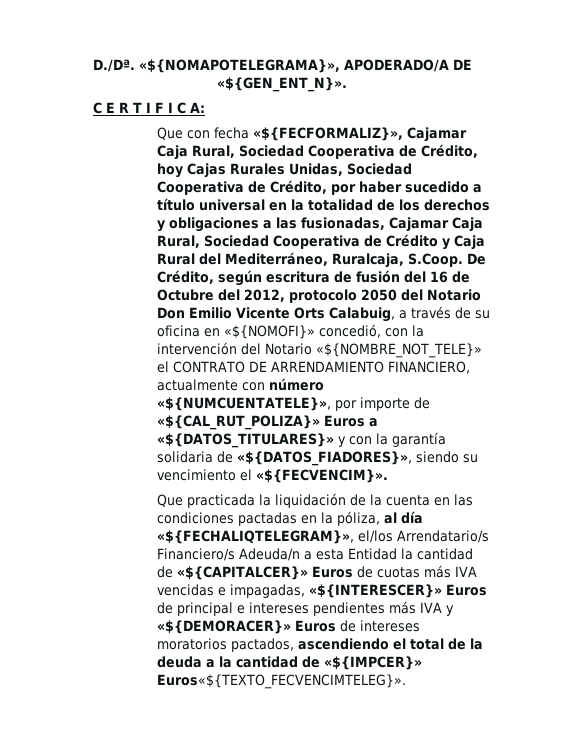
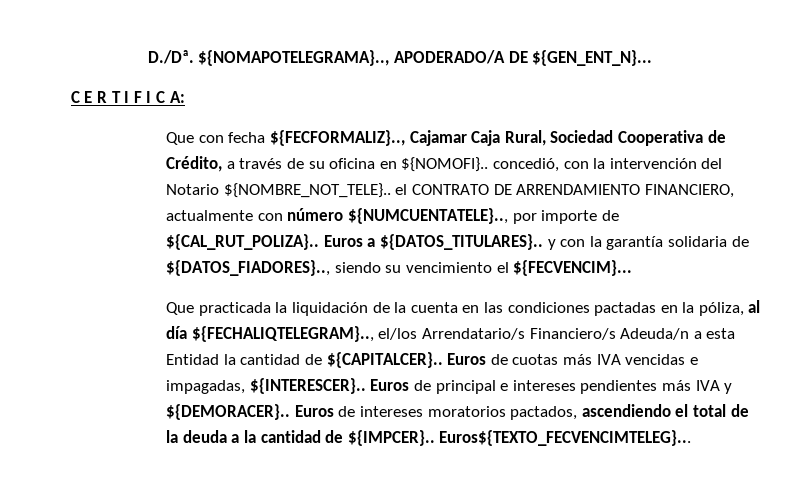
- D./Dª. «${NOMAPOTELEGRAMA}», APODERADO/A DE «${GEN_ENT_N}».
+ D./Dª. ${NOMAPOTELEGRAMA}.., APODERADO/A DE ${GEN_ENT_N}...
- Que con fecha «${FECFORMALIZ}», Cajamar Caja Rural, Sociedad Cooperativa de Crédito, hoy Cajas Rurales Unidas, Sociedad Cooperativa de Crédito, por haber sucedido a título universal en la totalidad de los derechos y obligaciones a las fusionadas, Cajamar Caja Rural, Sociedad Cooperativa de Crédito y Caja Rural del Mediterráneo, Ruralcaja, S.Coop. De Crédito, según escritura de fusión del 16 de Octubre del 2012, protocolo 2050 del Notario Don Emilio Vicente Orts Calabuig, a través de su oficina en «${NOMOFI}» concedió, con la intervención del Notario «${NOMBRE_NOT_TELE}» el CONTRATO DE ARRENDAMIENTO FINANCIERO, actualmente con número «${NUMCUENTATELE}», por importe de «${CAL_RUT_POLIZA}» Euros a «${DATOS_TITULARES}» y con la garantía solidaria de «${DATOS_FIADORES}», siendo su vencimiento el «${FECVENCIM}».
+ Que con fecha ${FECFORMALIZ}.., Cajamar Caja Rural, Sociedad Cooperativa de Crédito, a través de su oficina en ${NOMOFI}.. concedió, con la intervención del Notario ${NOMBRE_NOT_TELE}.. el CONTRATO DE ARRENDAMIENTO FINANCIERO, actualmente con número ${NUMCUENTATELE}.., por importe de ${CAL_RUT_POLIZA}.. Euros a ${DATOS_TITULARES}.. y con la garantía solidaria de ${DATOS_FIADORES}.., siendo su vencimiento el ${FECVENCIM}...
- Que practicada la liquidación de la cuenta en las condiciones pactadas en la póliza, al día «${FECHALIQTELEGRAM}», el/los Arrendatario/s Financiero/s Adeuda/n a esta Entidad la cantidad de «${CAPITALCER}» Euros de cuotas más IVA vencidas e impagadas, «${INTERESCER}» Euros de principal e intereses pendientes más IVA y «${DEMORACER}» Euros de intereses moratorios pactados, ascendiendo el total de la deuda a la cantidad de «${IMPCER}» Euros«${TEXTO_FECVENCIMTELEG}».
+ Que practicada la liquidación de la cuenta en las condiciones pactadas en la póliza, al día ${FECHALIQTELEGRAM}.., el/los Arrendatario/s Financiero/s Adeuda/n a esta Entidad la cantidad de ${CAPITALCER}.. Euros de cuotas más IVA vencidas e impagadas, ${INTERESCER}.. Euros de principal e intereses pendientes más IVA y ${DEMORACER}.. Euros de intereses moratorios pactados, ascendiendo el total de la deuda a la cantidad de ${IMPCER}.. Euros${TEXTO_FECVENCIMTELEG}...

